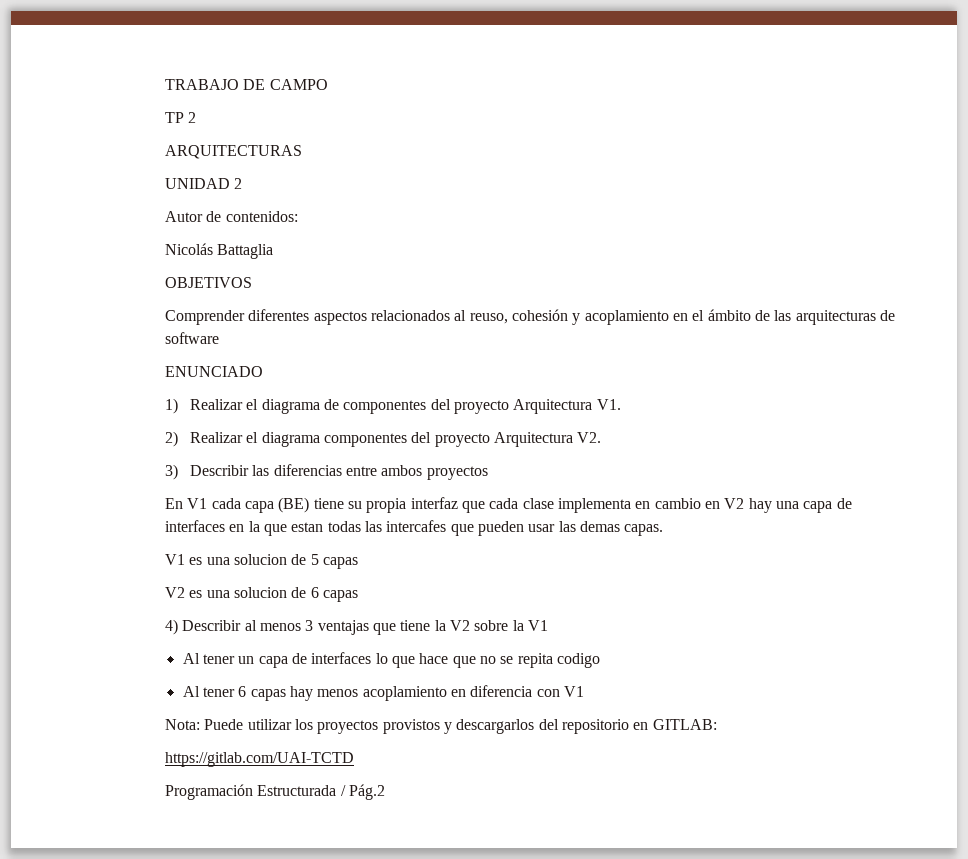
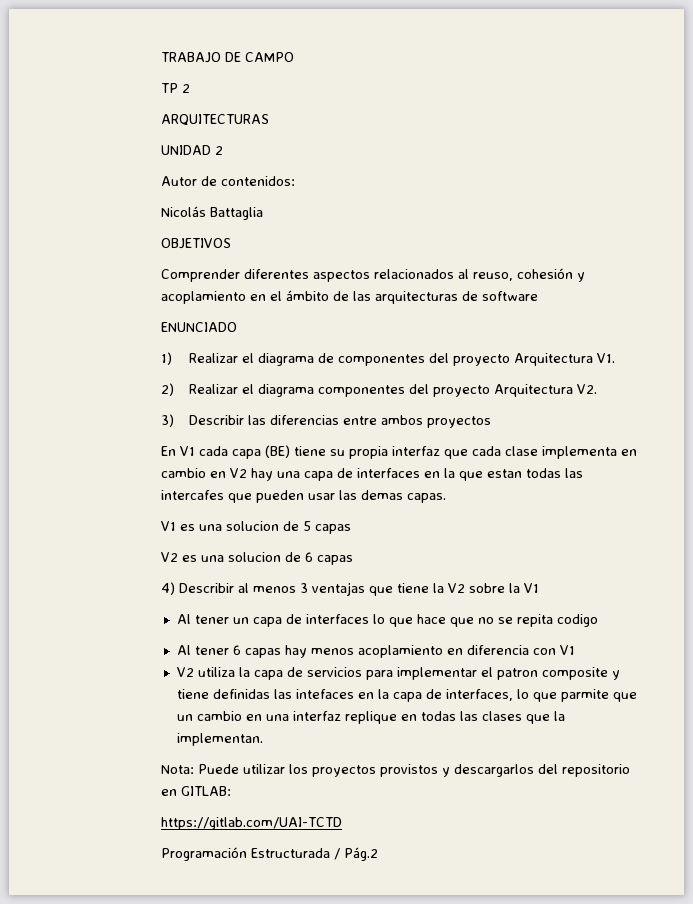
+ V2 utiliza la capa de servicios para implementar el patron composite y tiene definidas las intefaces en la capa de interfaces, lo que parmite que un cambio en una interfaz replique en todas las clases que la implementan.

